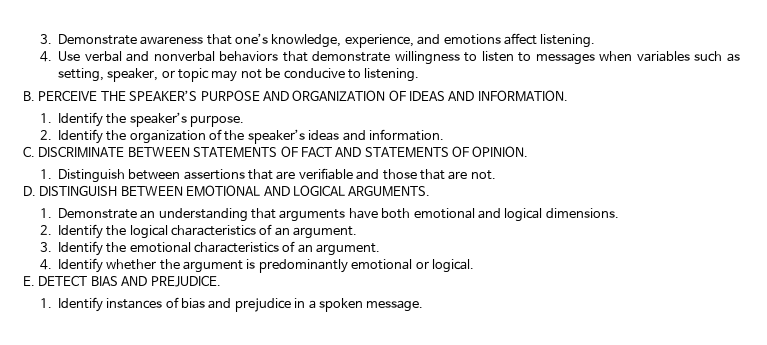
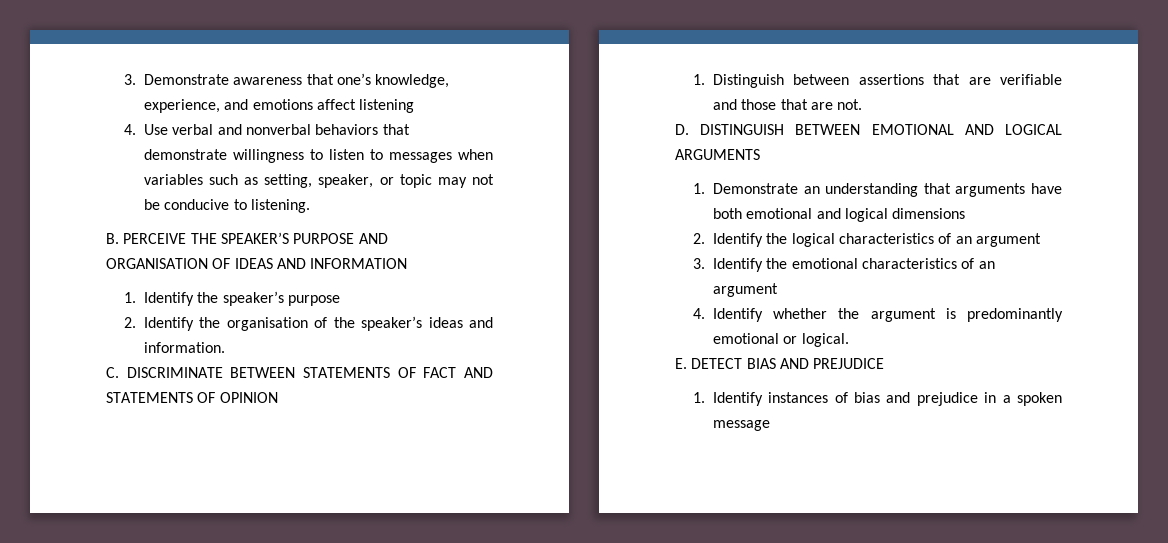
- 3. Demonstrate awareness that one’s knowledge, experience, and emotions affect listening.
+ 3. Demonstrate awareness that one’s knowledge, experience, and emotions affect listening
- B. PERCEIVE THE SPEAKER’S PURPOSE AND ORGANIZATION OF IDEAS AND INFORMATION.
+ B. PERCEIVE THE SPEAKER’S PURPOSE AND ORGANISATION OF IDEAS AND INFORMATION
- 1. Identify the speaker’s purpose.
- 2. Identify the organization of the speaker’s ideas and information.
+ 1. Identify the speaker’s purpose
+ 2. Identify the organisation of the speaker’s ideas and information.
- C. DISCRIMINATE BETWEEN STATEMENTS OF FACT AND STATEMENTS OF OPINION.
+ C. DISCRIMINATE BETWEEN STATEMENTS OF FACT AND STATEMENTS OF OPINION
- D. DISTINGUISH BETWEEN EMOTIONAL AND LOGICAL ARGUMENTS.
+ D. DISTINGUISH BETWEEN EMOTIONAL AND LOGICAL ARGUMENTS
- 1. Demonstrate an understanding that arguments have both emotional and logical dimensions.
+ 1. Demonstrate an understanding that arguments have both emotional and logical dimensions
- 2. Identify the logical characteristics of an argument.
+ 2. Identify the logical characteristics of an argument
- 3. Identify the emotional characteristics of an argument.
+ 3. Identify the emotional characteristics of an argument
- E. DETECT BIAS AND PREJUDICE.
+ E. DETECT BIAS AND PREJUDICE
- 1. Identify instances of bias and prejudice in a spoken message.
+ 1. Identify instances of bias and prejudice in a spoken message

